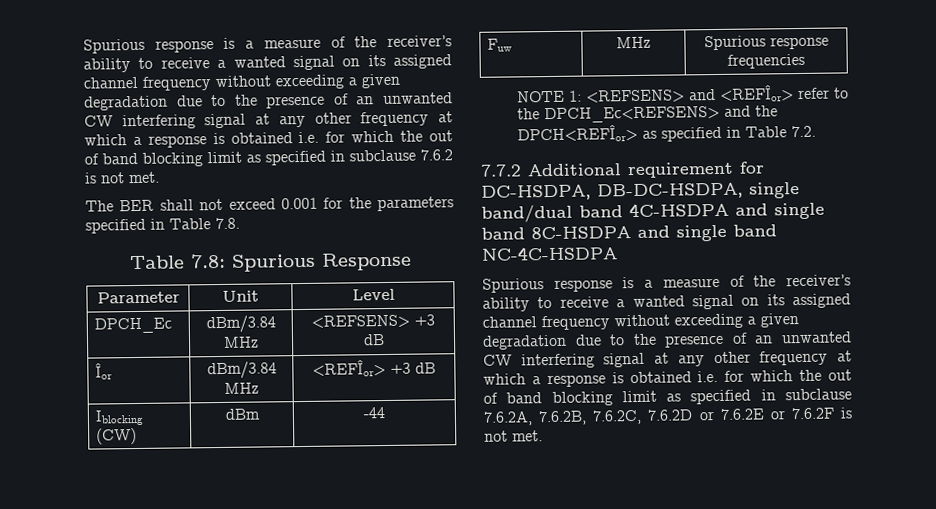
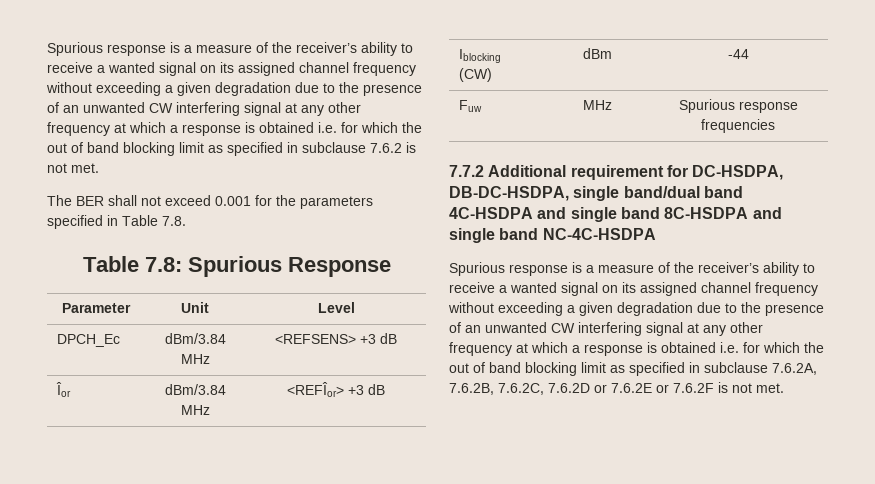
- NOTE 1: <REFSENS> and <REFÎor> refer to the DPCH_Ec<REFSENS> and the DPCH<REFÎor> as specified in Table 7.2.

